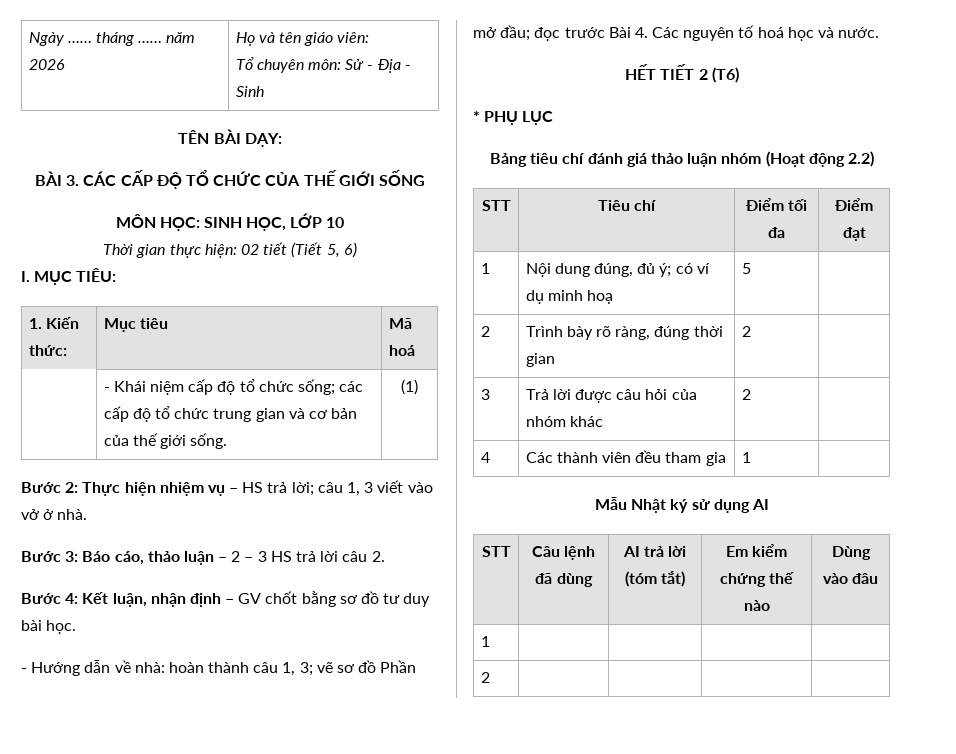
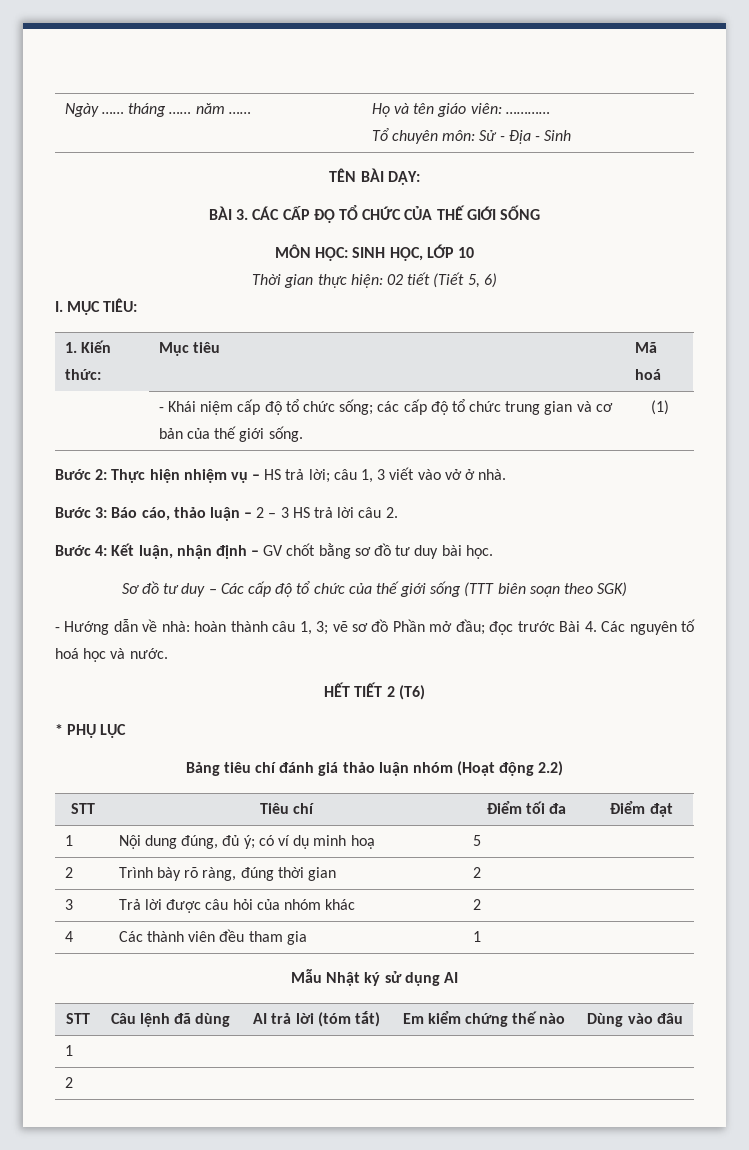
- Ngày …… tháng …… năm 2026 | Họ và tên giáo viên:
+ Ngày …… tháng …… năm …… | Họ và tên giáo viên: …………
+ Sơ đồ tư duy – Các cấp độ tổ chức của thế giới sống (TTT biên soạn theo SGK)

